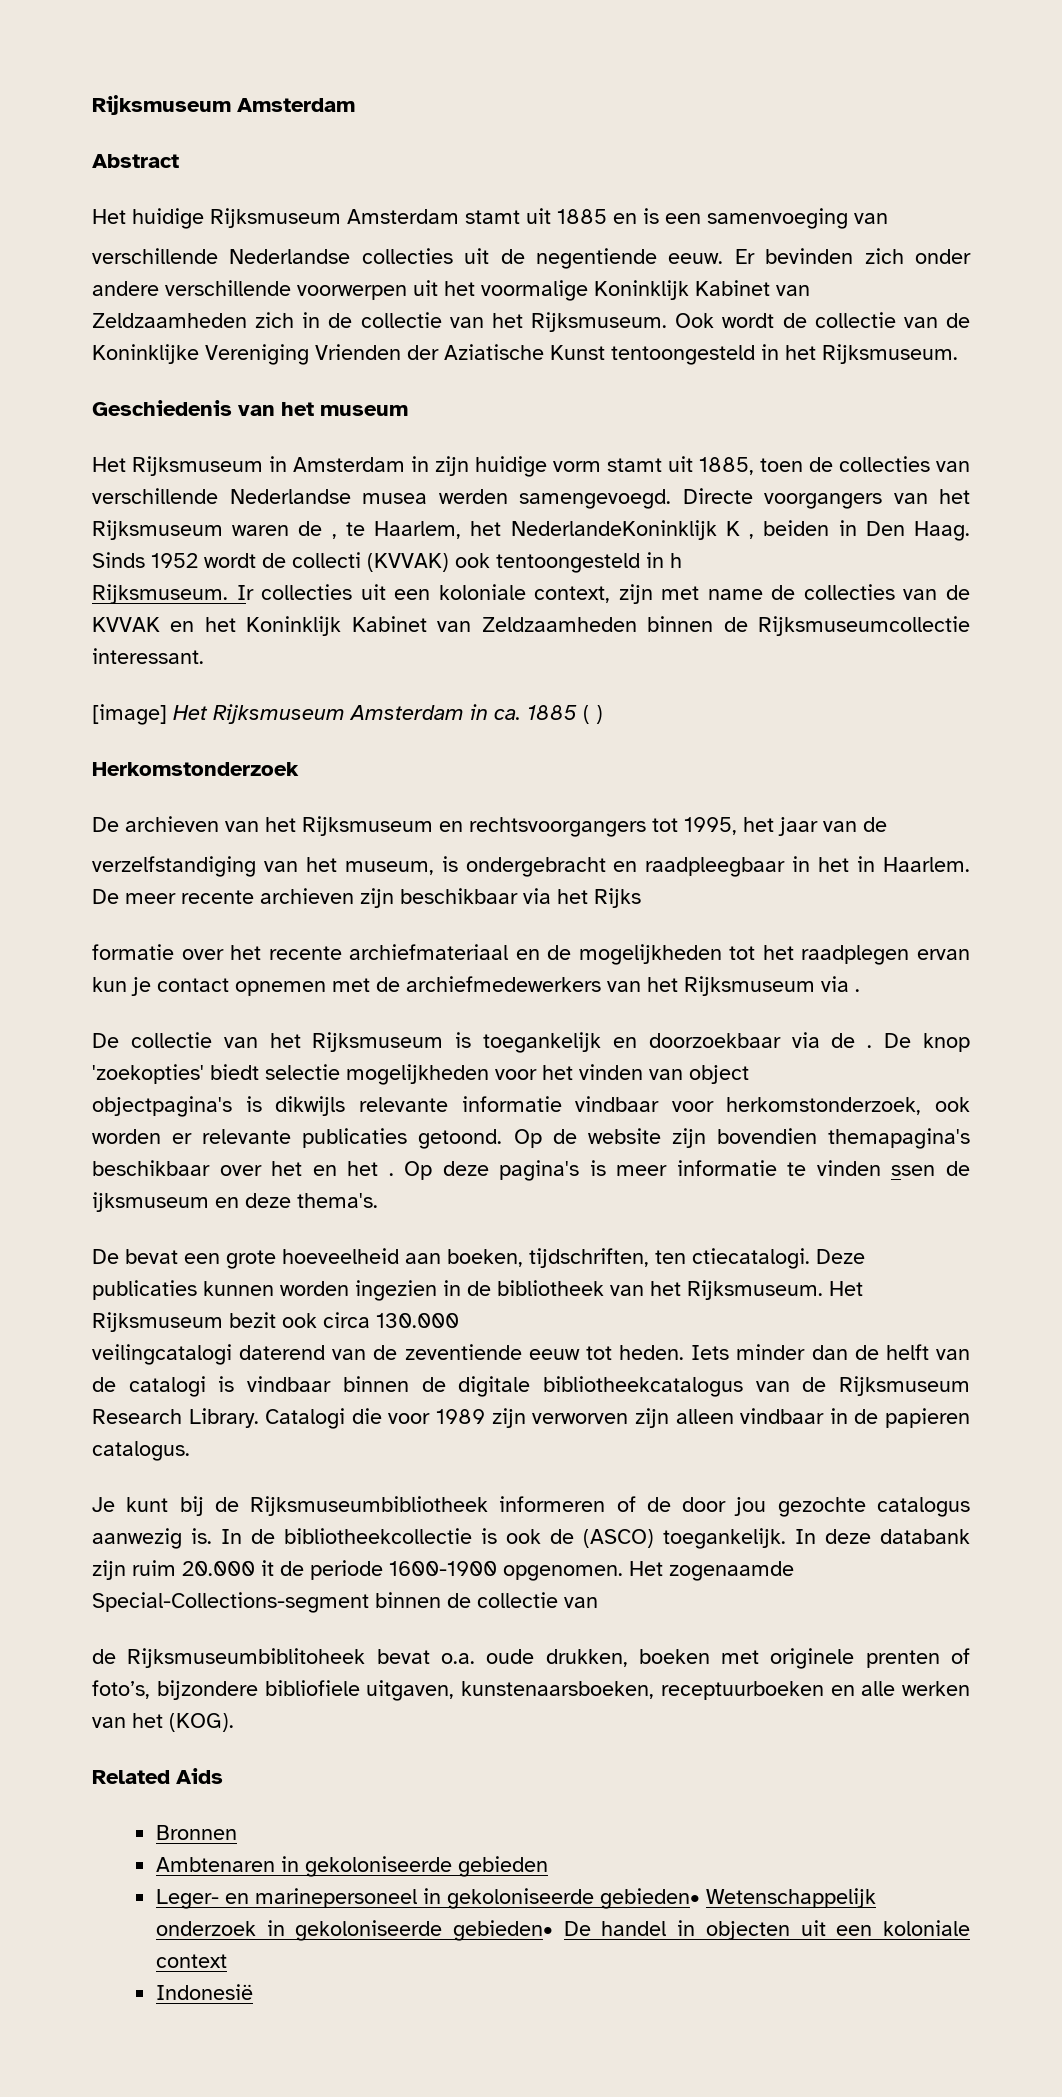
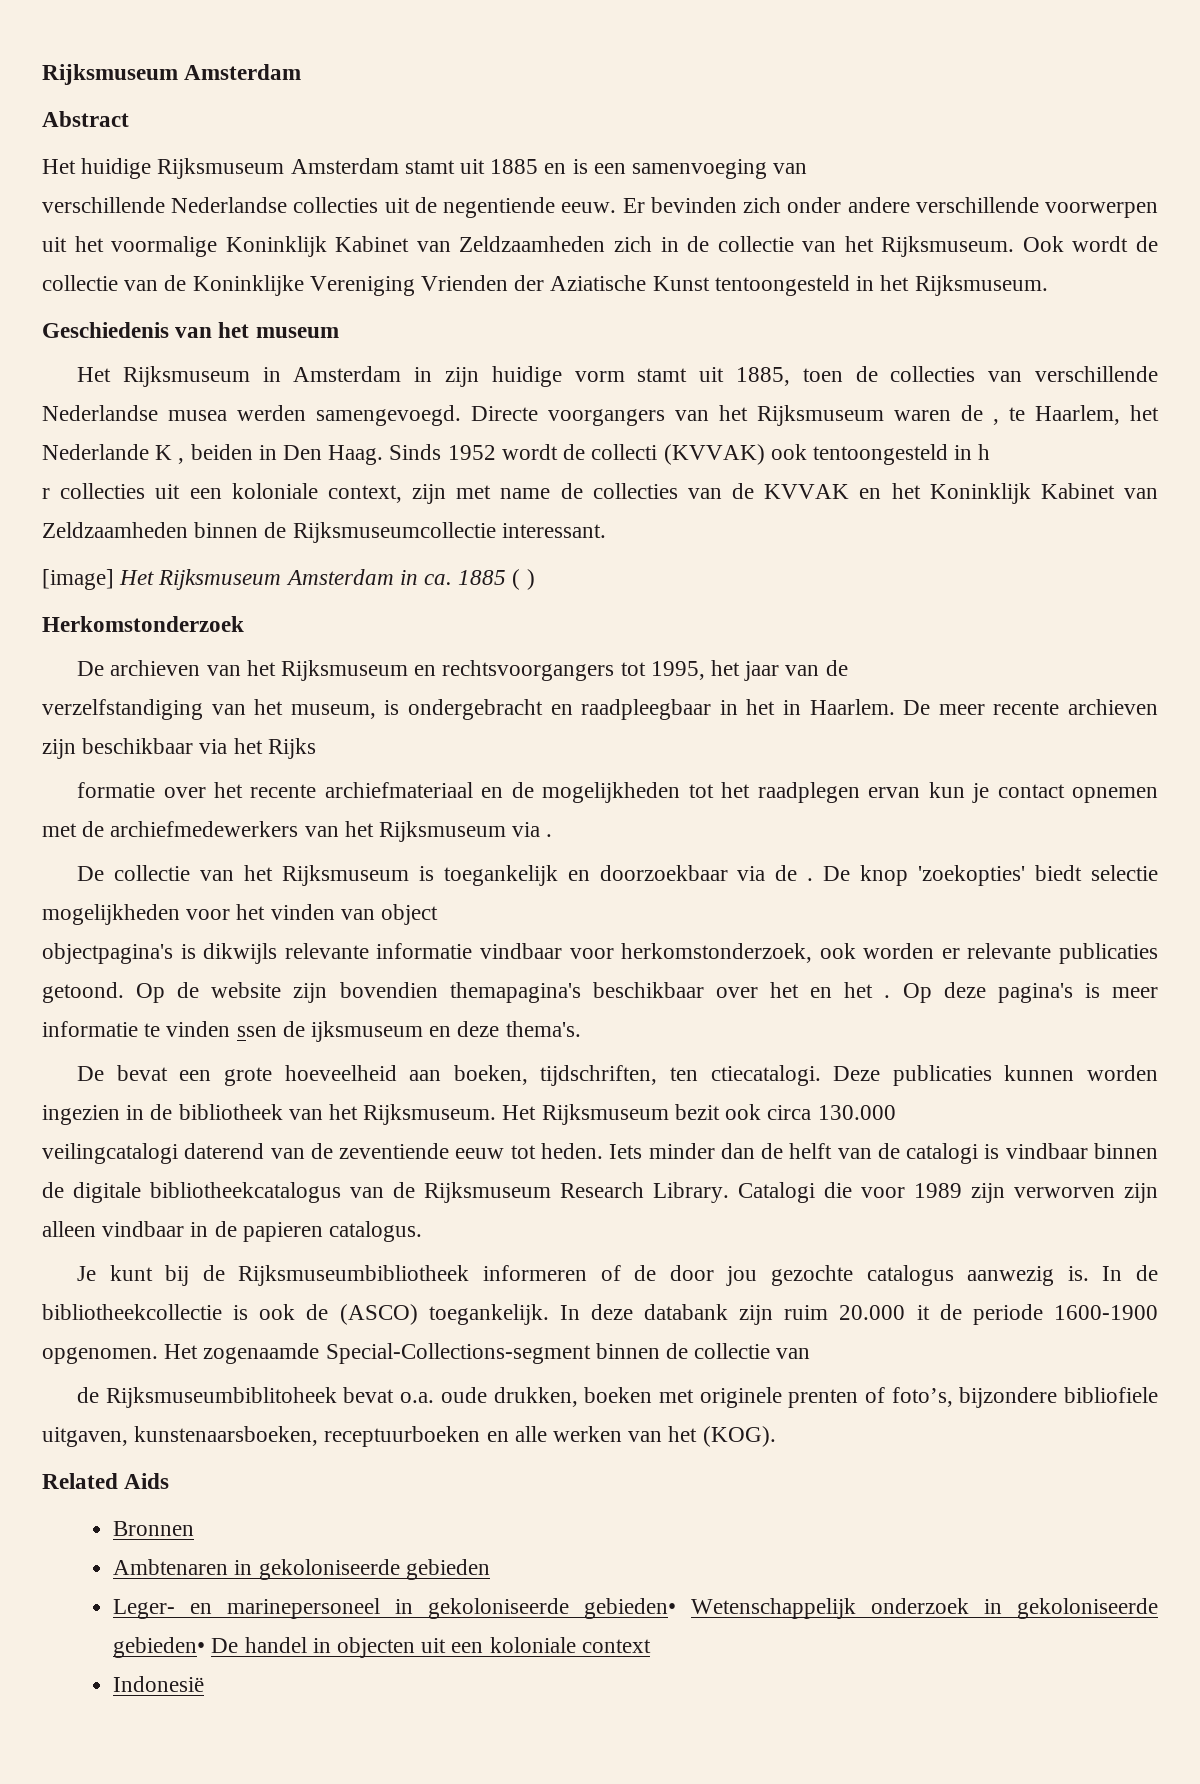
- Directe voorgangers van het Rijksmuseum waren de , te Haarlem, het NederlandeKoninklijk K , beiden in Den Haag.
+ Directe voorgangers van het Rijksmuseum waren de , te Haarlem, het Nederlande K , beiden in Den Haag.
- Rijksmuseum. Ir collecties uit een koloniale context, zijn met name de collecties van de KVVAK en het Koninklijk Kabinet van Zeldzaamheden binnen de Rijksmuseumcollectie interessant.
+ r collecties uit een koloniale context, zijn met name de collecties van de KVVAK en het Koninklijk Kabinet van Zeldzaamheden binnen de Rijksmuseumcollectie interessant.

